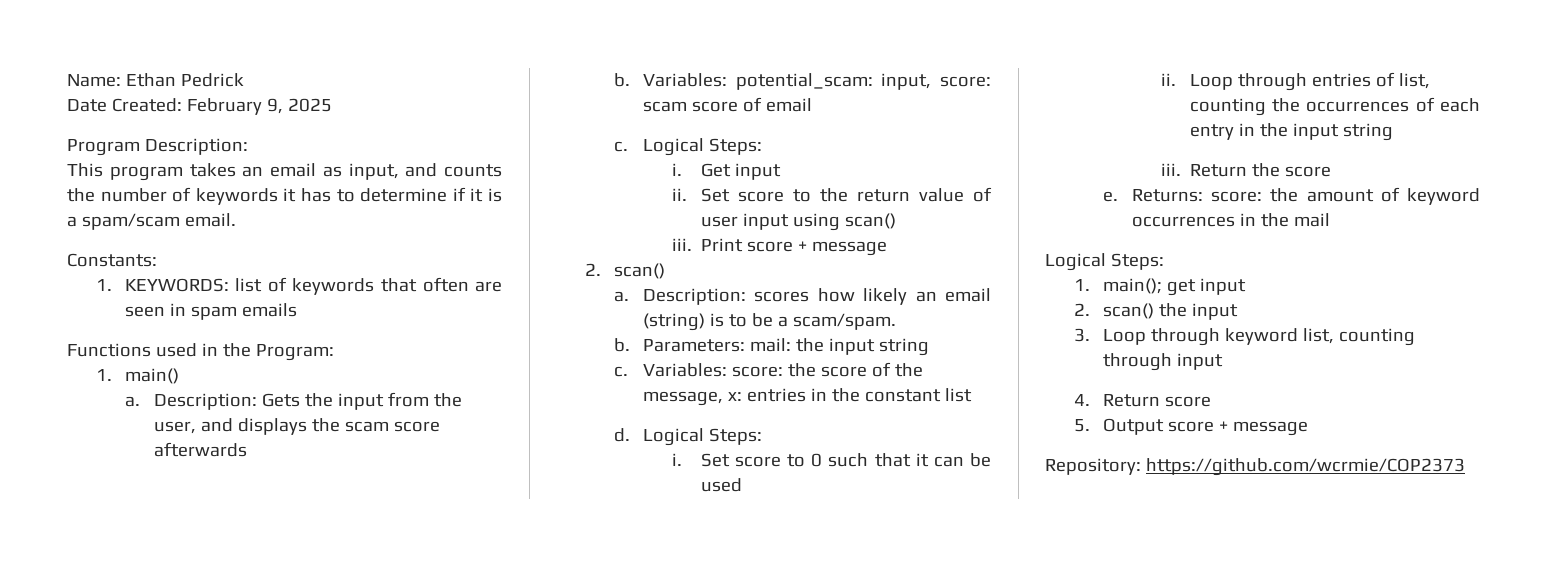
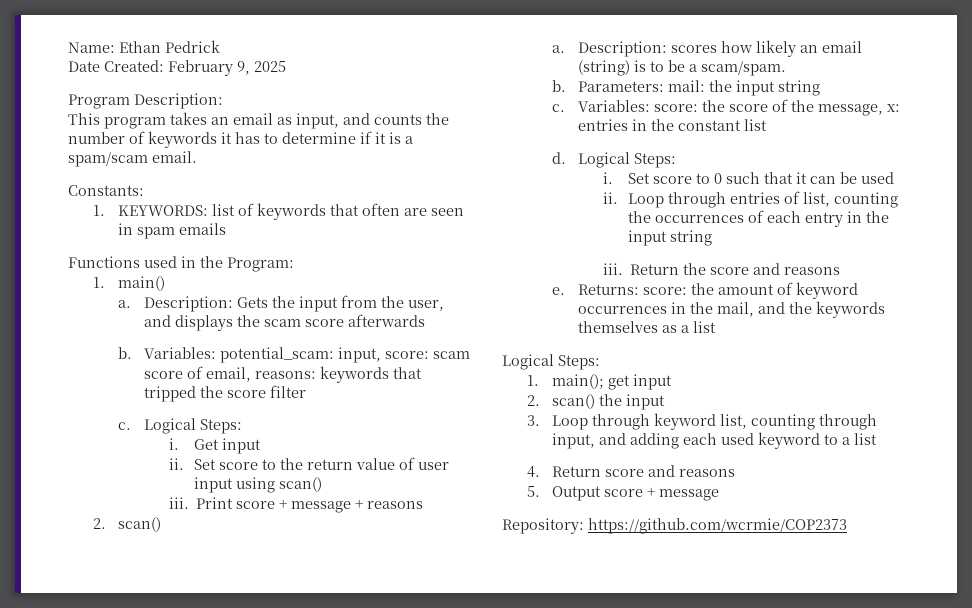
- Variables: potential_scam: input, score: scam score of email
+ Variables: potential_scam: input, score: scam score of email, reasons: keywords that tripped the score filter
- Print score + message
+ Print score + message + reasons
- Return the score
+ Return the score and reasons
- Returns: score: the amount of keyword occurrences in the mail
+ Returns: score: the amount of keyword occurrences in the mail, and the keywords themselves as a list
- 3. Loop through keyword list, counting through input
+ 3. Loop through keyword list, counting through input, and adding each used keyword to a list
- 4. Return score
+ 4. Return score and reasons

